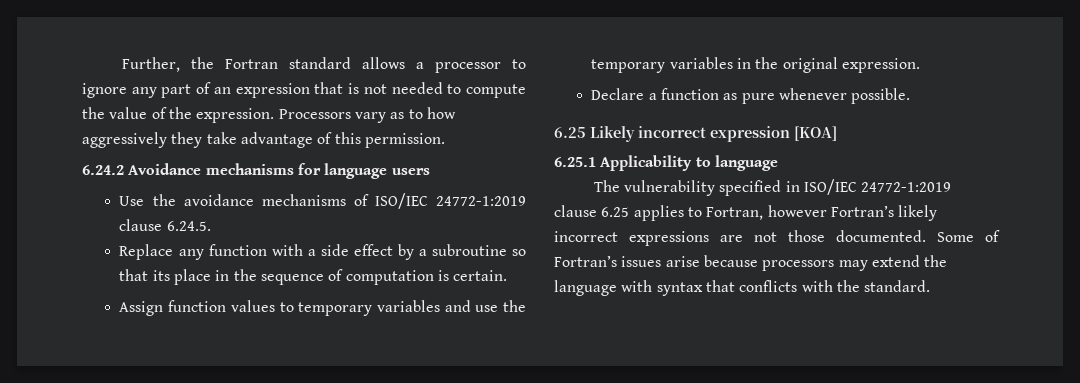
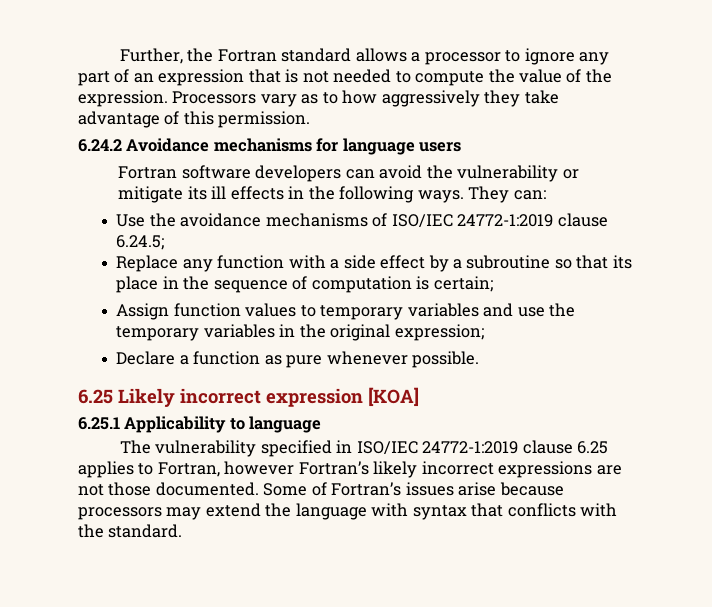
+ Fortran software developers can avoid the vulnerability or mitigate its ill effects in the following ways. They can:
- Use the avoidance mechanisms of ISO/IEC 24772-1:2019 clause 6.24.5.
+ Use the avoidance mechanisms of ISO/IEC 24772-1:2019 clause 6.24.5;
- Replace any function with a side effect by a subroutine so that its place in the sequence of computation is certain.
+ Replace any function with a side effect by a subroutine so that its place in the sequence of computation is certain;
- Assign function values to temporary variables and use the temporary variables in the original expression.
+ Assign function values to temporary variables and use the temporary variables in the original expression;

